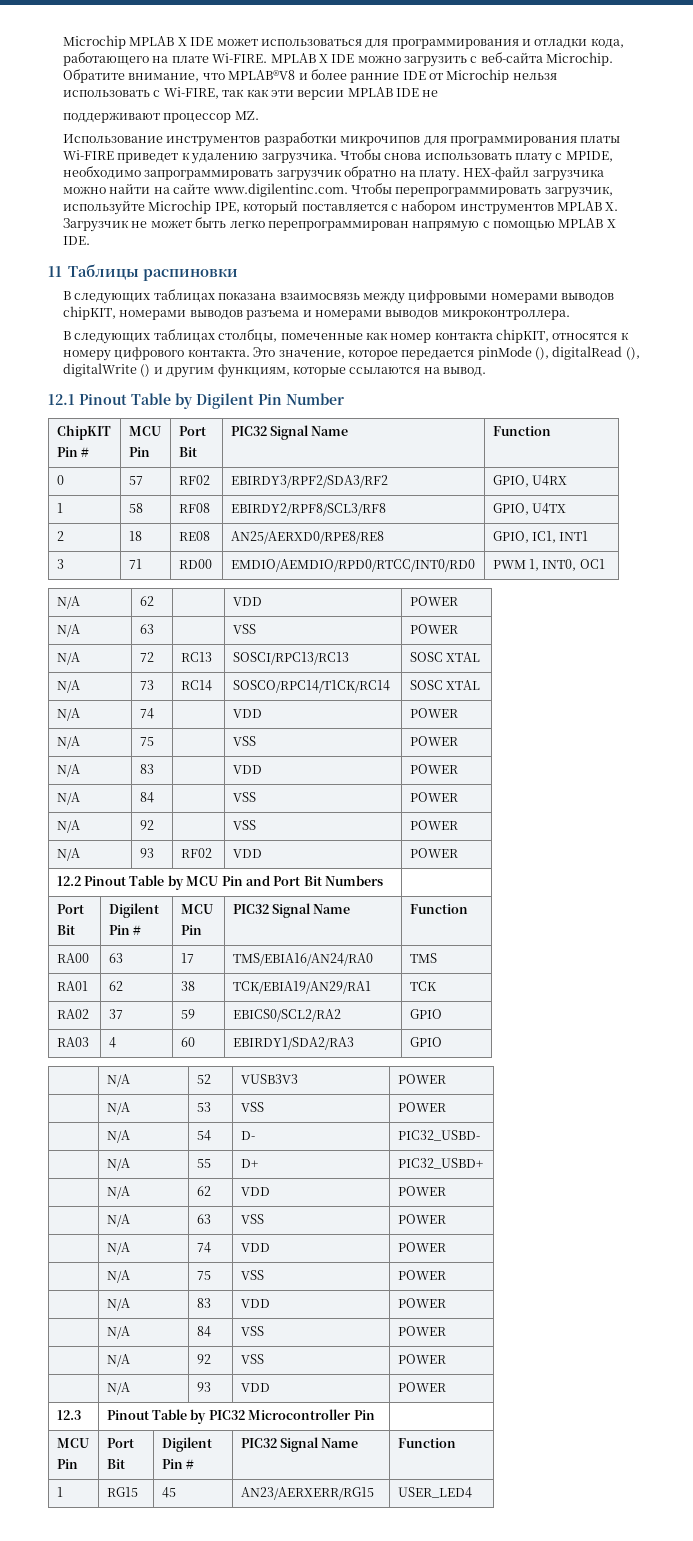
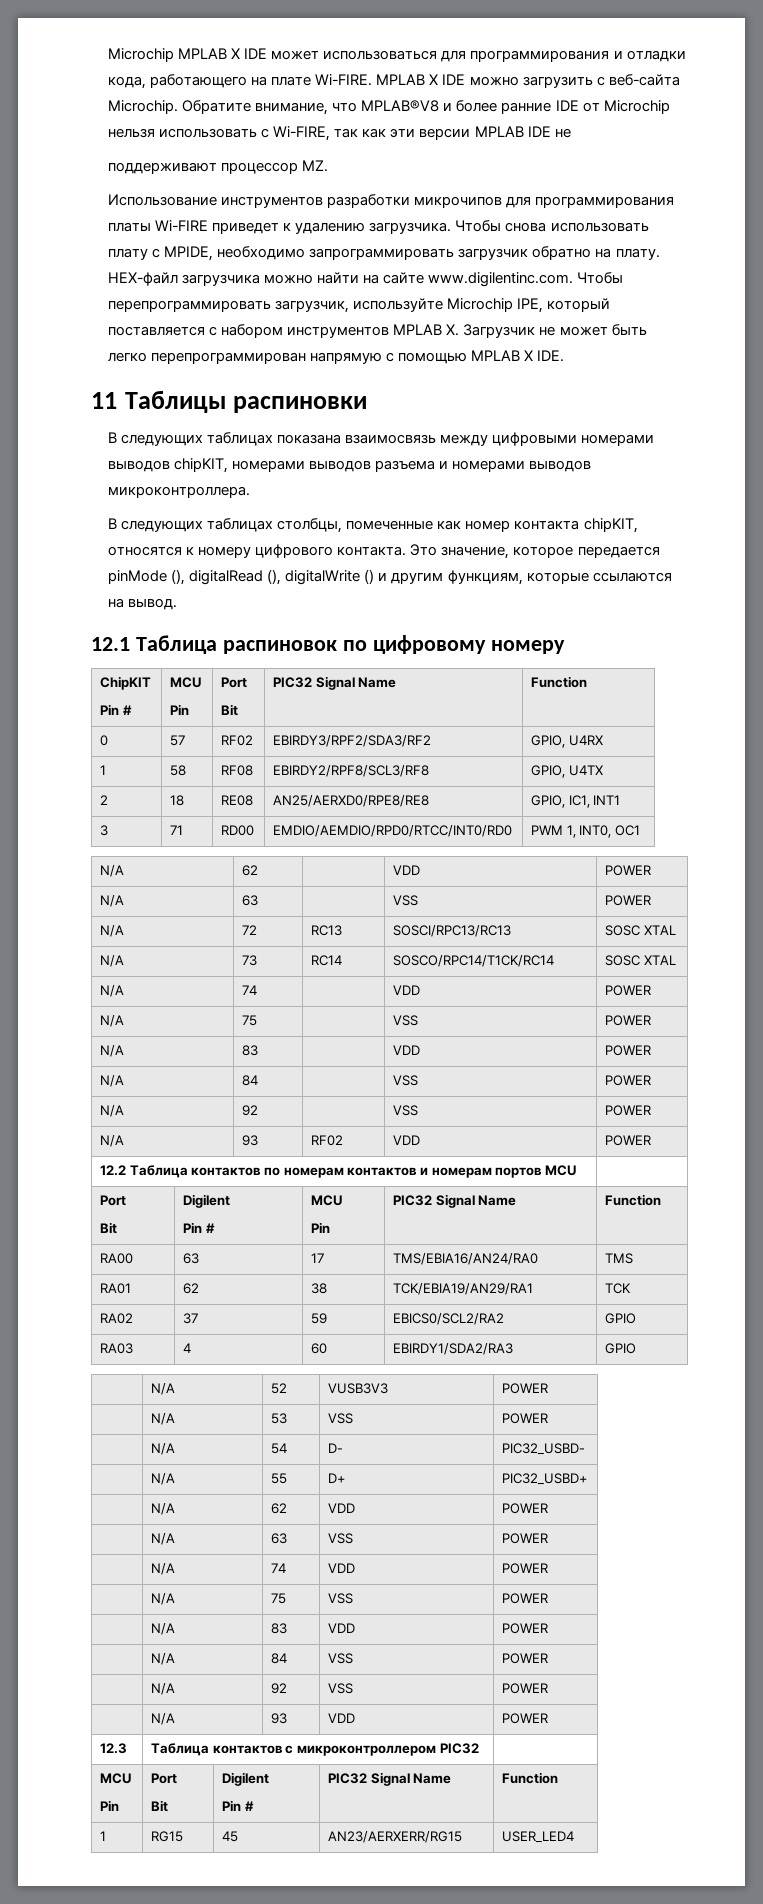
- 12.1 Pinout Table by Digilent Pin Number
+ 12.1 Таблица распиновок по цифровому номеру
- 12.2 Pinout Table by MCU Pin and Port Bit Numbers |
+ 12.2 Таблица контактов по номерам контактов и номерам портов MCU |
- 12.3 | Pinout Table by PIC32 Microcontroller Pin |
+ 12.3 | Таблица контактов с микроконтроллером PIC32 |

